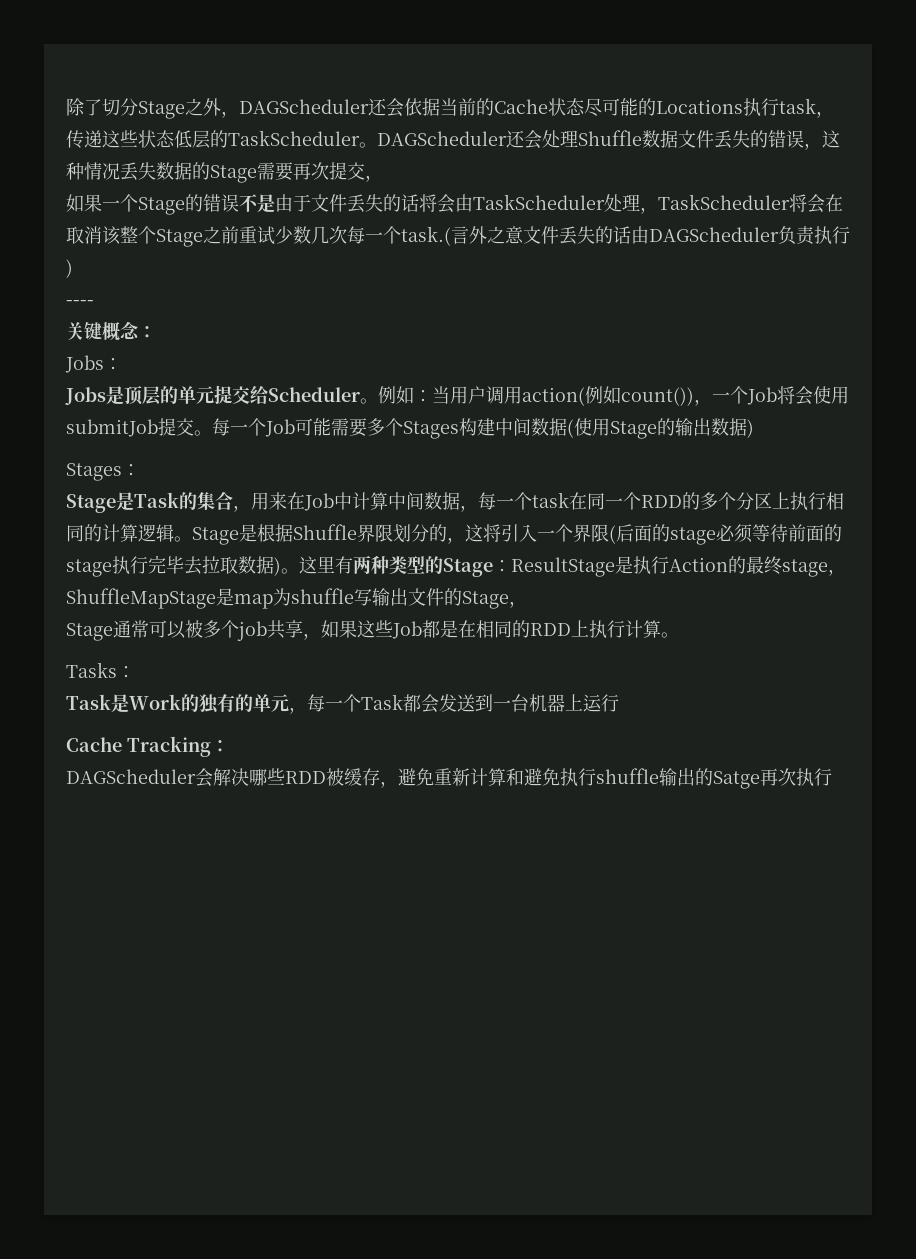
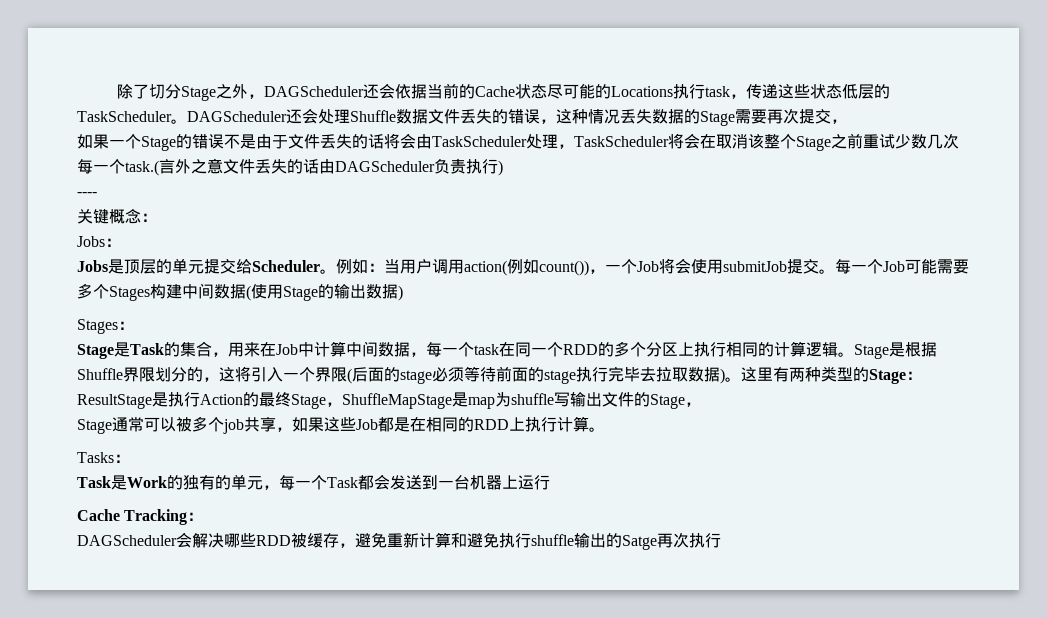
- 这里有两种类型的Stage：ResultStage是执行Action的最终stage，ShuffleMapStage是map为shuffle写输出文件的Stage，
+ 这里有两种类型的Stage：ResultStage是执行Action的最终Stage，ShuffleMapStage是map为shuffle写输出文件的Stage，

